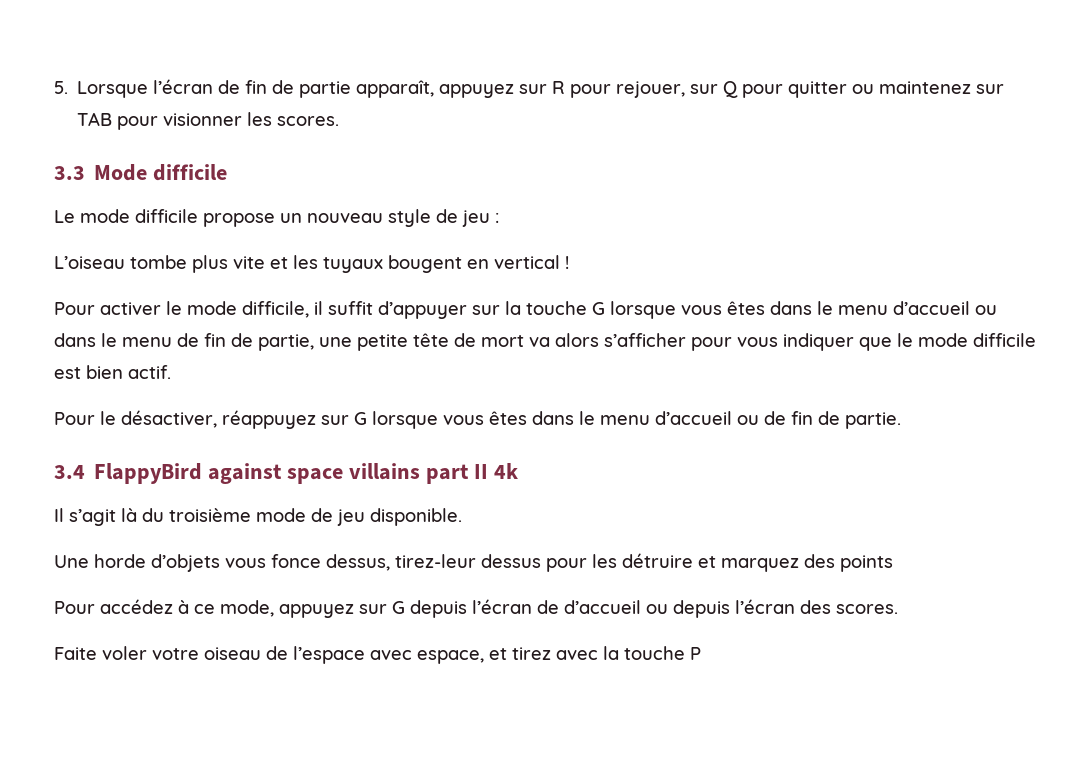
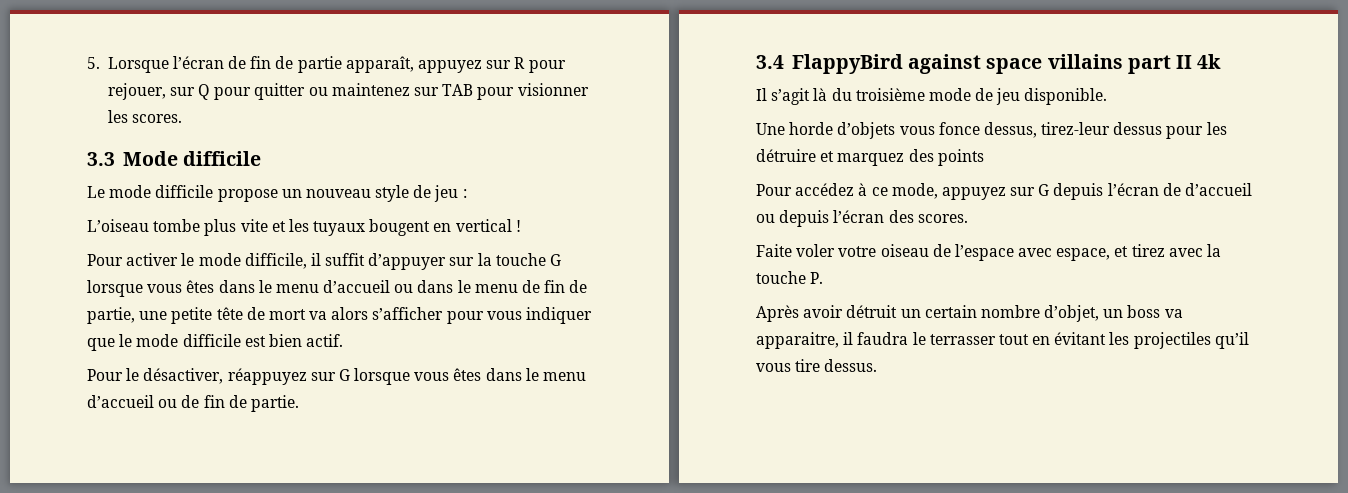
- Faite voler votre oiseau de l’espace avec espace, et tirez avec la touche P
+ Faite voler votre oiseau de l’espace avec espace, et tirez avec la touche P.
+ Après avoir détruit un certain nombre d’objet, un boss va apparaitre, il faudra le terrasser tout en évitant les projectiles qu’il vous tire dessus.

